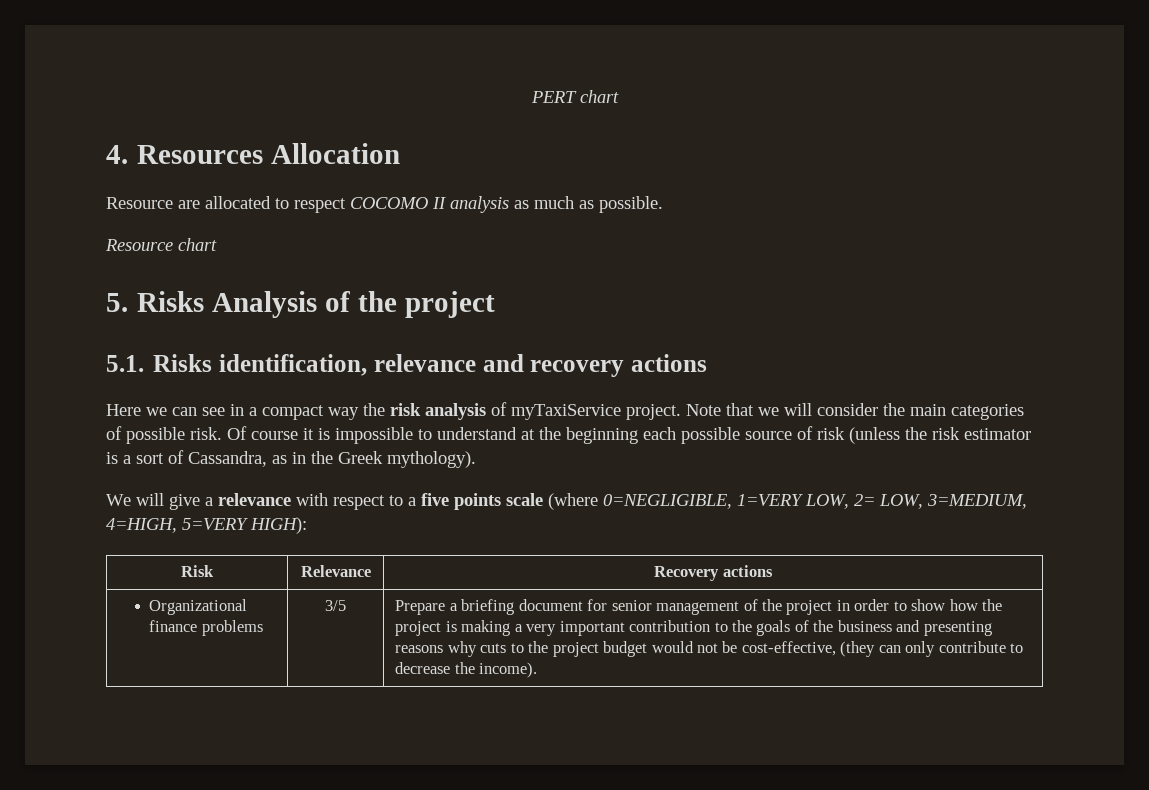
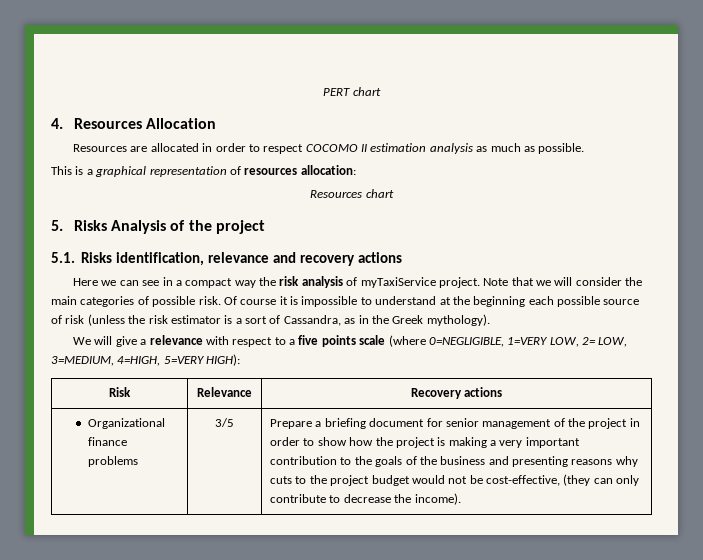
- Resource are allocated to respect COCOMO II analysis as much as possible.
+ Resources are allocated in order to respect COCOMO II estimation analysis as much as possible.
- Resource chart
+ This is a graphical representation of resources allocation:
+ Resources chart

